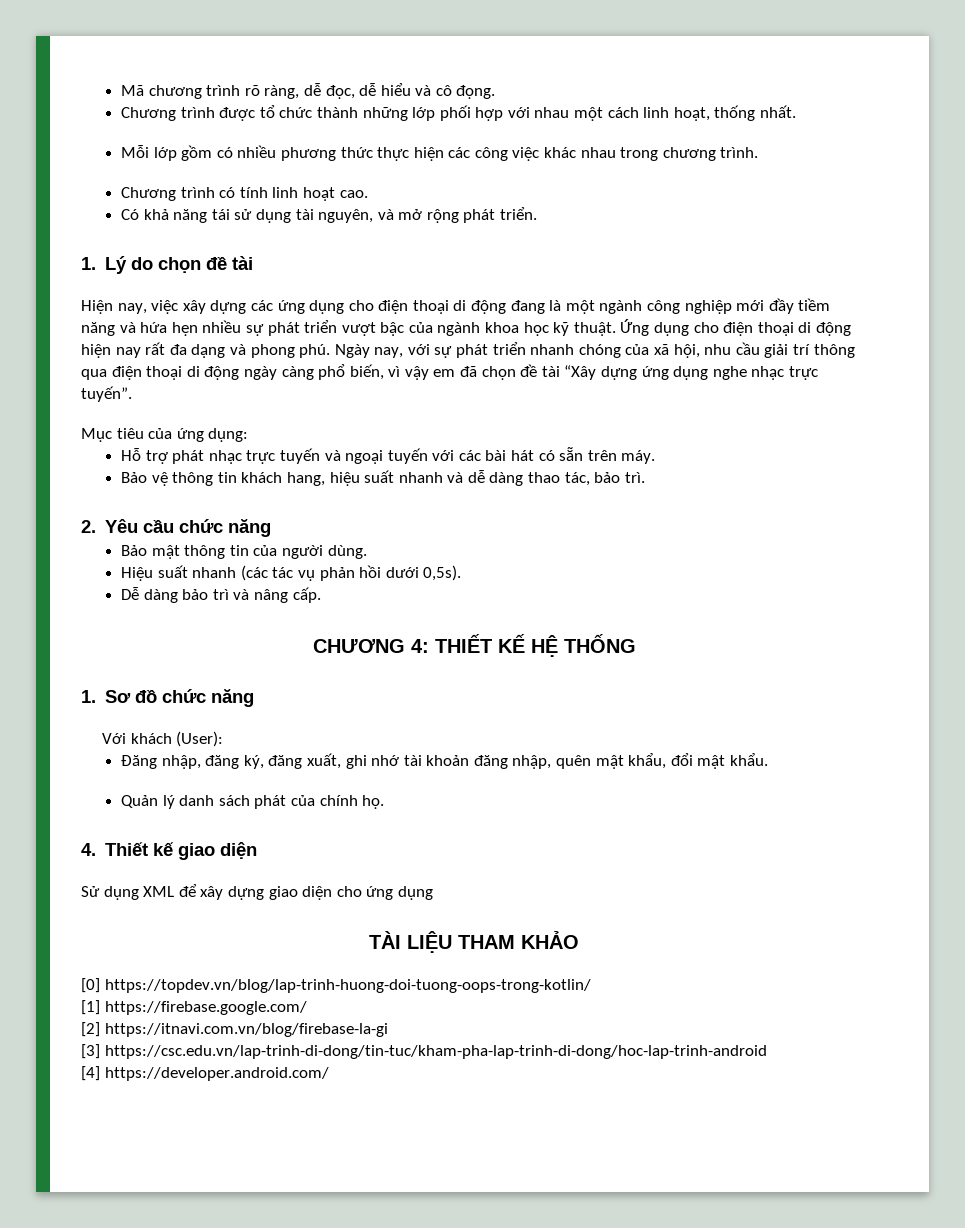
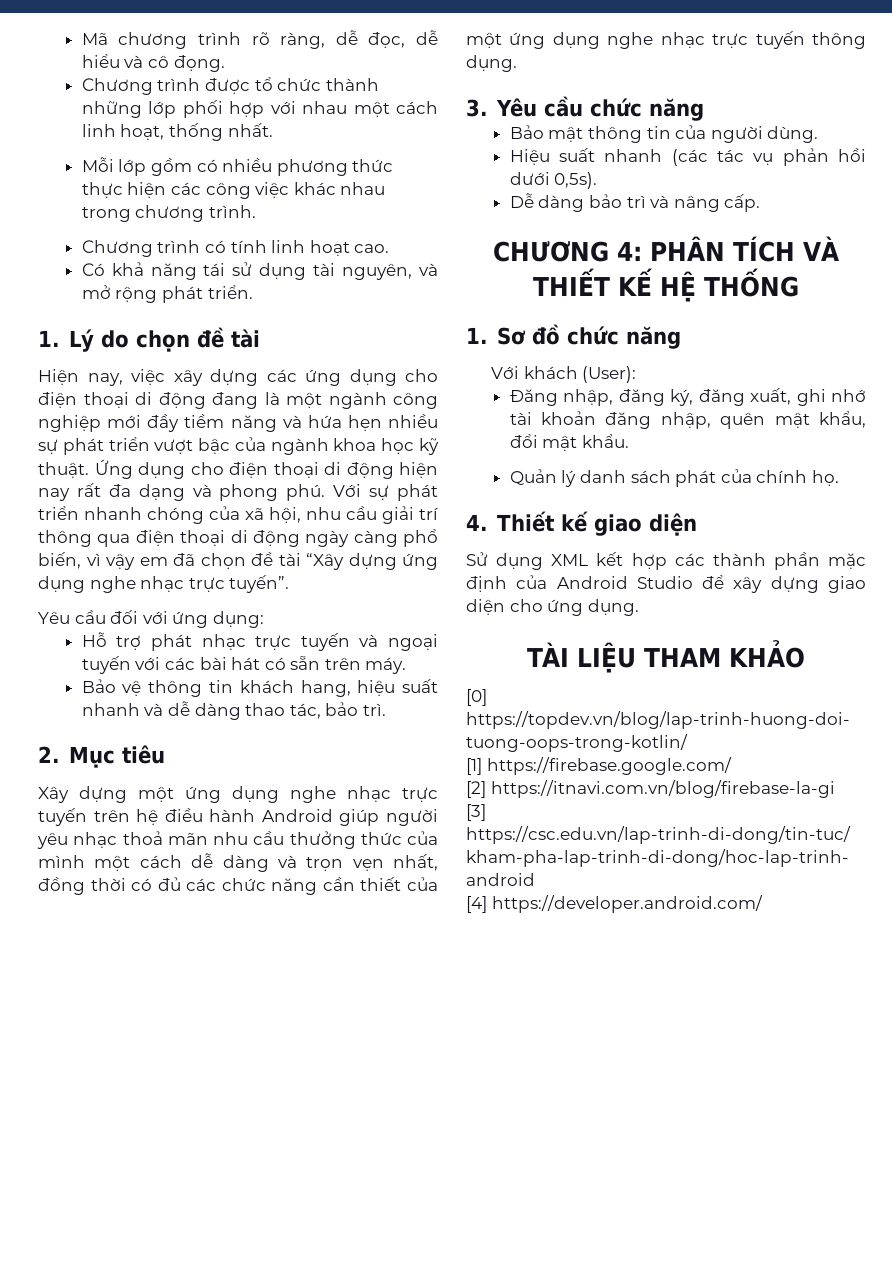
- Ngày nay, với sự phát triển nhanh chóng của xã hội, nhu cầu giải trí thông qua điện thoại di động ngày càng phổ biến, vì vậy em đã chọn đề tài “Xây dựng ứng dụng nghe nhạc trực tuyến”.
+ Với sự phát triển nhanh chóng của xã hội, nhu cầu giải trí thông qua điện thoại di động ngày càng phổ biến, vì vậy em đã chọn đề tài “Xây dựng ứng dụng nghe nhạc trực tuyến”.
- Mục tiêu của ứng dụng:
+ Yêu cầu đối với ứng dụng:
- 2. Yêu cầu chức năng
+ 2. Mục tiêu
+ Xây dựng một ứng dụng nghe nhạc trực tuyến trên hệ điều hành Android giúp người yêu nhạc thoả mãn nhu cầu thưởng thức của mình một cách dễ dàng và trọn vẹn nhất, đồng thời có đủ các chức năng cần thiết của một ứng dụng nghe nhạc trực tuyến thông dụng.
+ 3. Yêu cầu chức năng
- CHƯƠNG 4: THIẾT KẾ HỆ THỐNG
+ CHƯƠNG 4: PHÂN TÍCH VÀ THIẾT KẾ HỆ THỐNG
- Sử dụng XML để xây dựng giao diện cho ứng dụng
+ Sử dụng XML kết hợp các thành phần mặc định của Android Studio để xây dựng giao diện cho ứng dụng.

